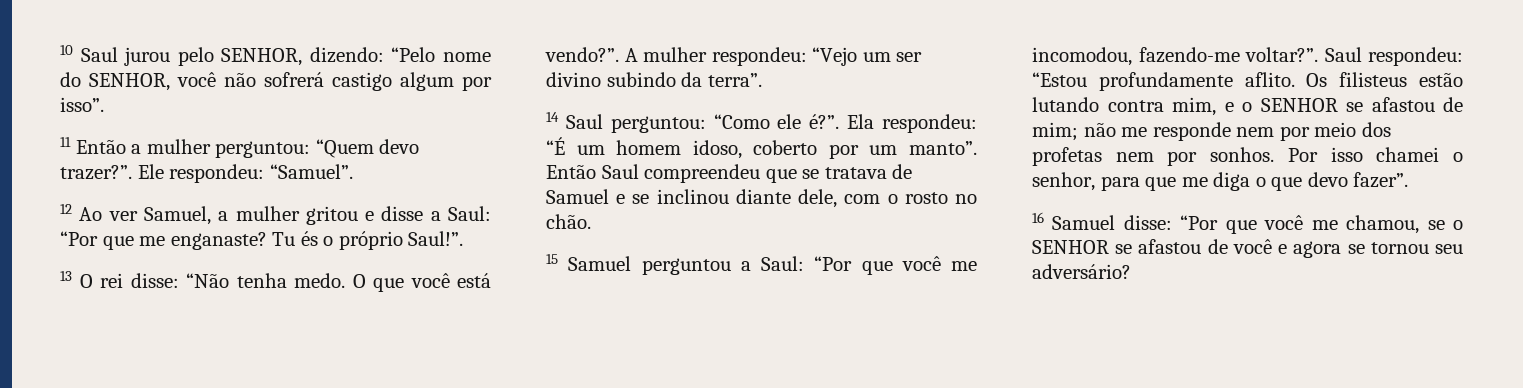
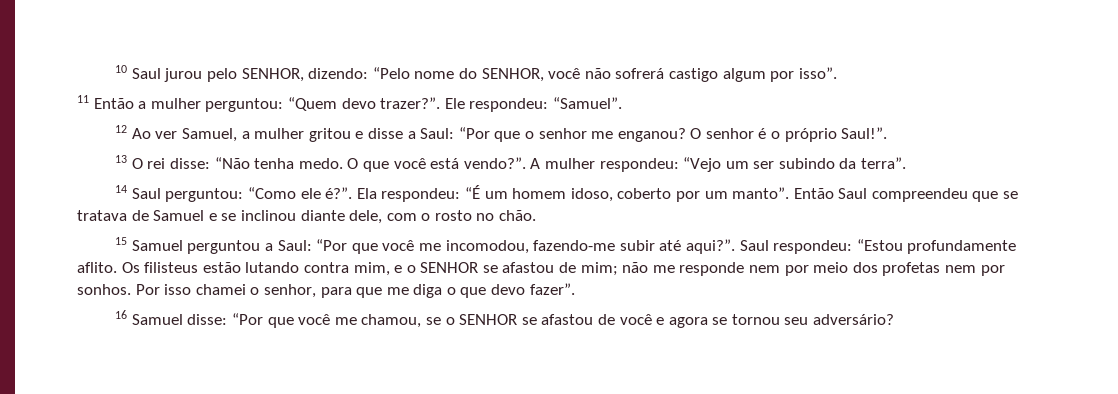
- 12 Ao ver Samuel, a mulher gritou e disse a Saul: “Por que me enganaste? Tu és o próprio Saul!”.
+ 12 Ao ver Samuel, a mulher gritou e disse a Saul: “Por que o senhor me enganou? O senhor é o próprio Saul!”.
- A mulher respondeu: “Vejo um ser divino subindo da terra”.
+ A mulher respondeu: “Vejo um ser subindo da terra”.
- 15 Samuel perguntou a Saul: “Por que você me incomodou, fazendo-me voltar?”.
+ 15 Samuel perguntou a Saul: “Por que você me incomodou, fazendo-me subir até aqui?”.

